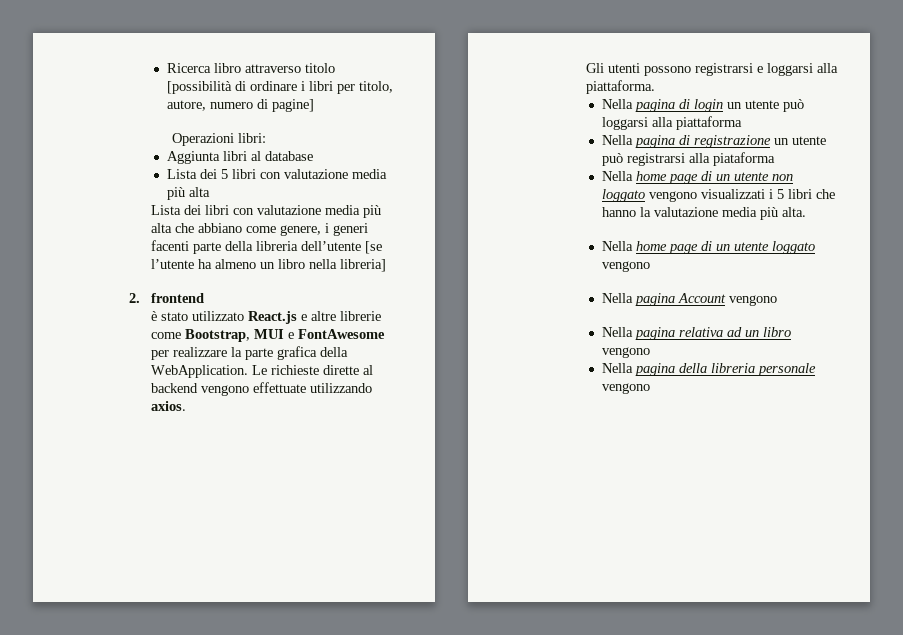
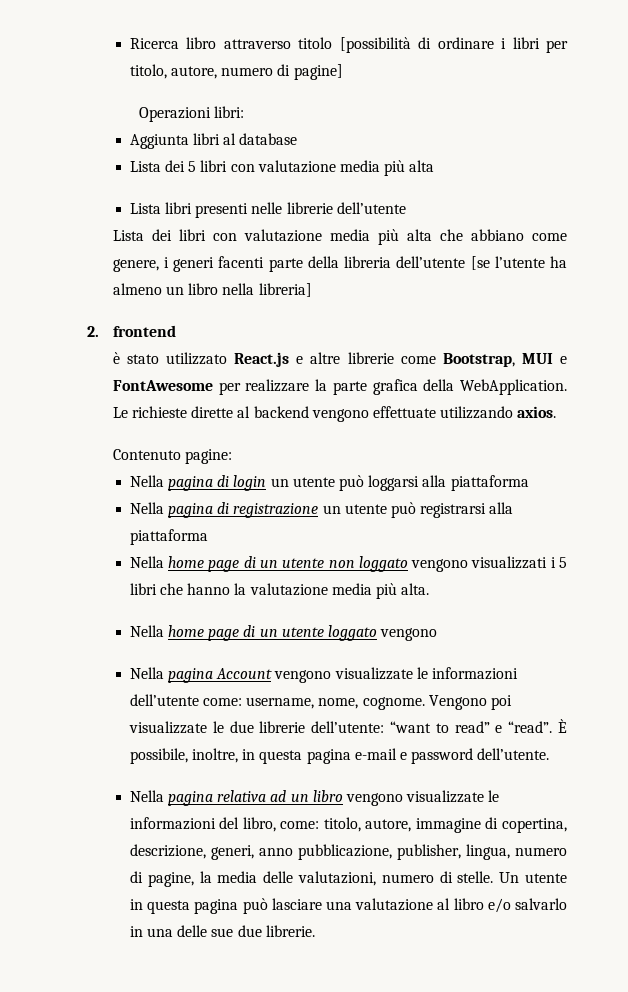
+ Lista libri presenti nelle librerie dell’utente
- Gli utenti possono registrarsi e loggarsi alla piattaforma.
+ Contenuto pagine:
- Nella pagina di registrazione un utente può registrarsi alla piataforma
+ Nella pagina di registrazione un utente può registrarsi alla piattaforma
- Nella pagina Account vengono
+ Nella pagina Account vengono visualizzate le informazioni dell’utente come: username, nome, cognome. Vengono poi visualizzate le due librerie dell’utente: “want to read” e “read”. È possibile, inoltre, in questa pagina e-mail e password dell’utente.
- Nella pagina relativa ad un libro vengono
- Nella pagina della libreria personale vengono
+ Nella pagina relativa ad un libro vengono visualizzate le informazioni del libro, come: titolo, autore, immagine di copertina, descrizione, generi, anno pubblicazione, publisher, lingua, numero di pagine, la media delle valutazioni, numero di stelle. Un utente in questa pagina può lasciare una valutazione al libro e/o salvarlo in una delle sue due librerie.

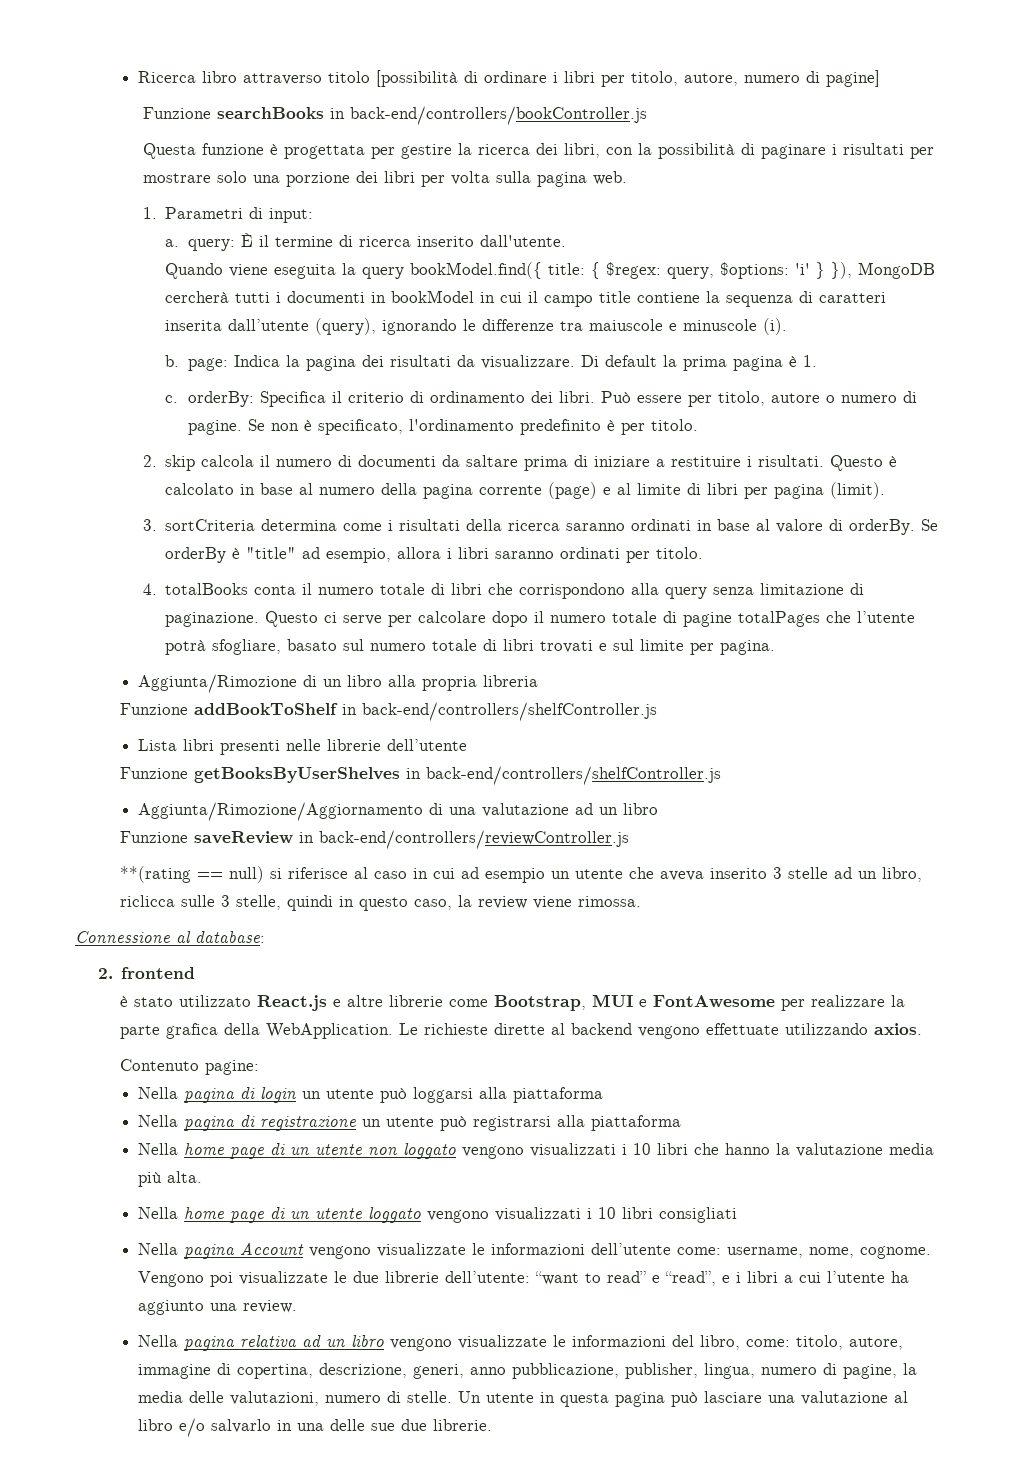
- Operazioni libri:
- Aggiunta libri al database
- Lista dei 5 libri con valutazione media più alta
+ Funzione searchBooks in back-end/controllers/bookController.js
+ Questa funzione è progettata per gestire la ricerca dei libri, con la possibilità di paginare i risultati per mostrare solo una porzione dei libri per volta sulla pagina web.
+ 1. Parametri di input:
+ a. query: È il termine di ricerca inserito dall'utente.
+ Quando viene eseguita la query bookModel.find({ title: { $regex: query, $options: 'i' } }), MongoDB cercherà tutti i documenti in bookModel in cui il campo title contiene la sequenza di caratteri inserita dall’utente (query), ignorando le differenze tra maiuscole e minuscole (i).
+ b. page: Indica la pagina dei risultati da visualizzare. Di default la prima pagina è 1.
+ c. orderBy: Specifica il criterio di ordinamento dei libri. Può essere per titolo, autore o numero di pagine. Se non è specificato, l'ordinamento predefinito è per titolo.
+ 2. skip calcola il numero di documenti da saltare prima di iniziare a restituire i risultati. Questo è calcolato in base al numero della pagina corrente (page) e al limite di libri per pagina (limit).
+ 3. sortCriteria determina come i risultati della ricerca saranno ordinati in base al valore di orderBy. Se orderBy è "title" ad esempio, allora i libri saranno ordinati per titolo.
+ 4. totalBooks conta il numero totale di libri che corrispondono alla query senza limitazione di paginazione. Questo ci serve per calcolare dopo il numero totale di pagine totalPages che l’utente potrà sfogliare, basato sul numero totale di libri trovati e sul limite per pagina.
+ Aggiunta/Rimozione di un libro alla propria libreria
+ Funzione addBookToShelf in back-end/controllers/shelfController.js
- Lista dei libri con valutazione media più alta che abbiano come genere, i generi facenti parte della libreria dell’utente [se l’utente ha almeno un libro nella libreria]
+ Funzione getBooksByUserShelves in back-end/controllers/shelfController.js
+ Aggiunta/Rimozione/Aggiornamento di una valutazione ad un libro
+ Funzione saveReview in back-end/controllers/reviewController.js
+ **(rating == null) si riferisce al caso in cui ad esempio un utente che aveva inserito 3 stelle ad un libro, riclicca sulle 3 stelle, quindi in questo caso, la review viene rimossa.
+ Connessione al database:
- Nella home page di un utente non loggato vengono visualizzati i 5 libri che hanno la valutazione media più alta.
+ Nella home page di un utente non loggato vengono visualizzati i 10 libri che hanno la valutazione media più alta.
- Nella home page di un utente loggato vengono
+ Nella home page di un utente loggato vengono visualizzati i 10 libri consigliati
- Vengono poi visualizzate le due librerie dell’utente: “want to read” e “read”. È possibile, inoltre, in questa pagina e-mail e password dell’utente.
+ Vengono poi visualizzate le due librerie dell’utente: “want to read” e “read”, e i libri a cui l’utente ha aggiunto una review.

